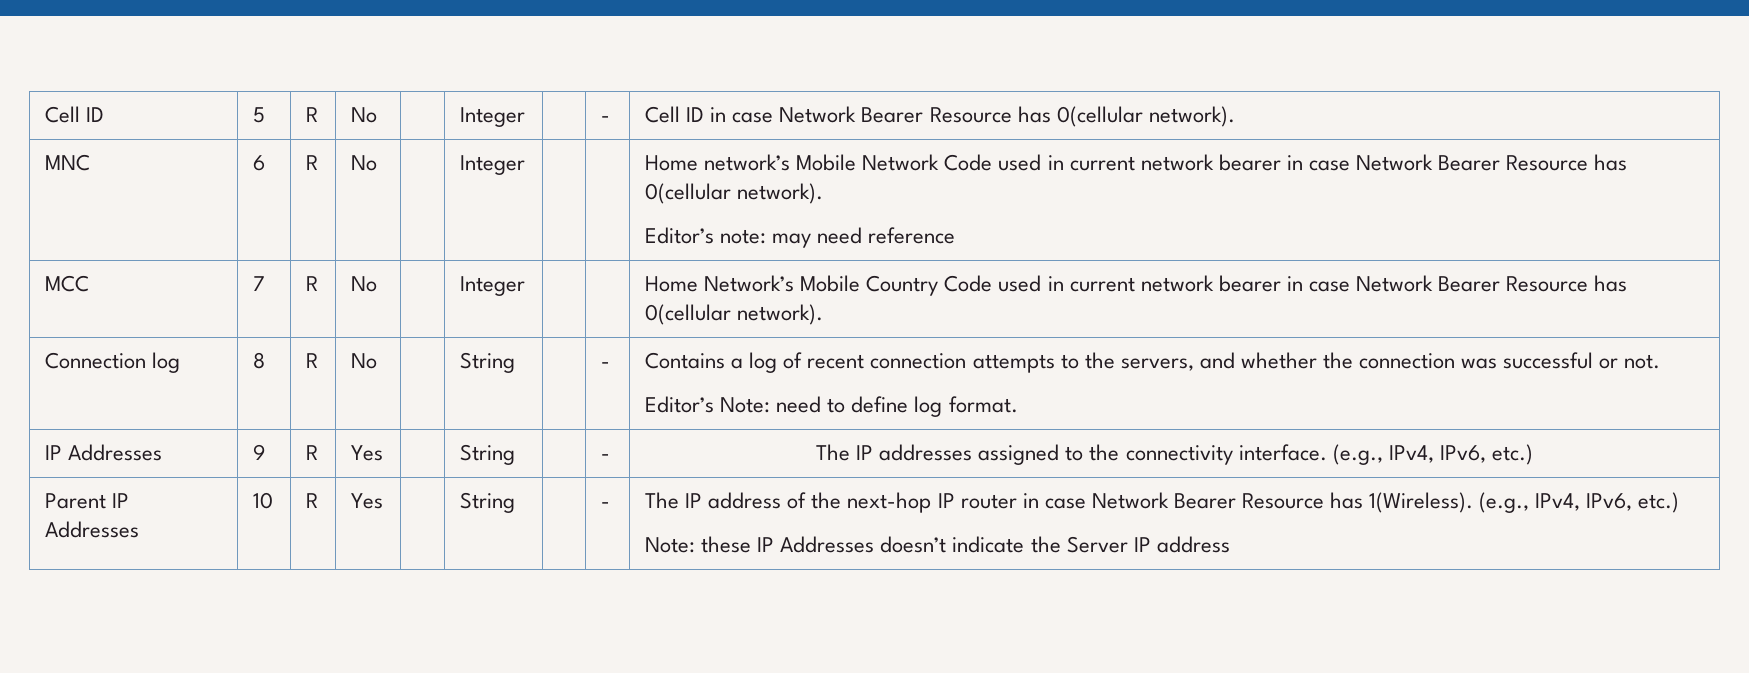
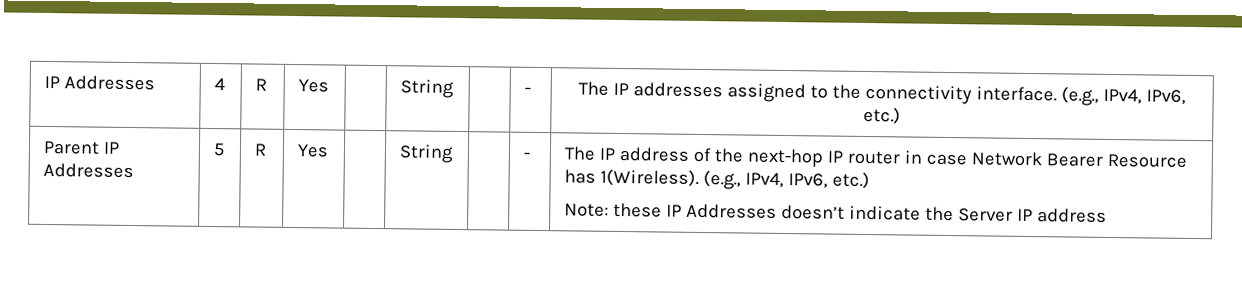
- Cell ID | 5 | R | No | | Integer | | - | Cell ID in case Network Bearer Resource has 0(cellular network).
- MNC | 6 | R | No | | Integer | | | Home network’s Mobile Network Code used in current network bearer in case Network Bearer Resource has 0(cellular network).
- Editor’s note: may need reference
- MCC | 7 | R | No | | Integer | | | Home Network’s Mobile Country Code used in current network bearer in case Network Bearer Resource has 0(cellular network).
- Connection log | 8 | R | No | | String | | - | Contains a log of recent connection attempts to the servers, and whether the connection was successful or not.
- Editor’s Note: need to define log format.
- IP Addresses | 9 | R | Yes | | String | | - | The IP addresses assigned to the connectivity interface. (e.g., IPv4, IPv6, etc.)
+ IP Addresses | 4 | R | Yes | | String | | - | The IP addresses assigned to the connectivity interface. (e.g., IPv4, IPv6, etc.)
- Parent IP Addresses | 10 | R | Yes | | String | | - | The IP address of the next-hop IP router in case Network Bearer Resource has 1(Wireless). (e.g., IPv4, IPv6, etc.)
+ Parent IP Addresses | 5 | R | Yes | | String | | - | The IP address of the next-hop IP router in case Network Bearer Resource has 1(Wireless). (e.g., IPv4, IPv6, etc.)

